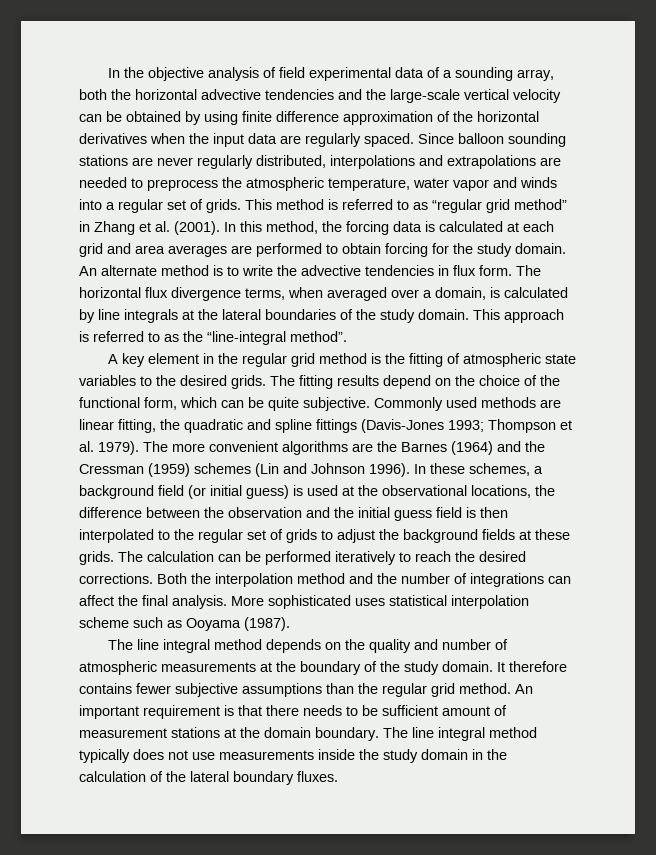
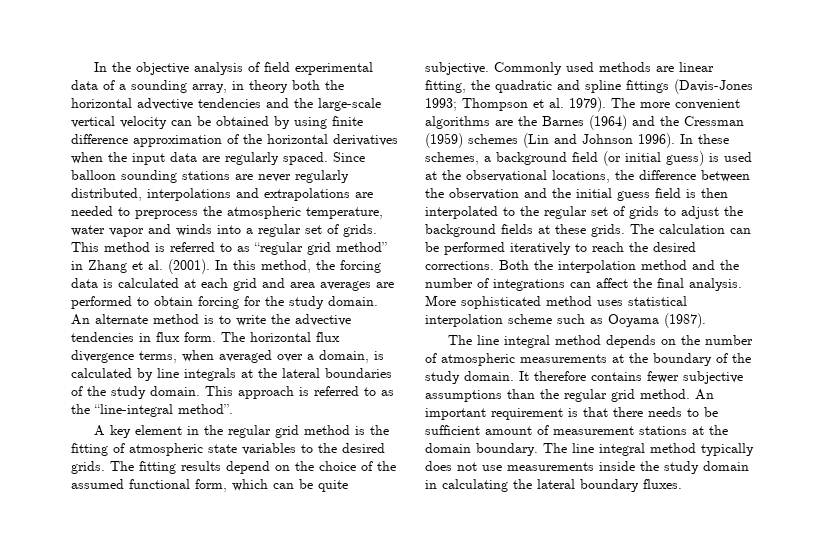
- In the objective analysis of field experimental data of a sounding array, both the horizontal advective tendencies and the large-scale vertical velocity can be obtained by using finite difference approximation of the horizontal derivatives when the input data are regularly spaced.
+ In the objective analysis of field experimental data of a sounding array, in theory both the horizontal advective tendencies and the large-scale vertical velocity can be obtained by using finite difference approximation of the horizontal derivatives when the input data are regularly spaced.
- The fitting results depend on the choice of the functional form, which can be quite subjective.
+ The fitting results depend on the choice of the assumed functional form, which can be quite subjective.
- More sophisticated uses statistical interpolation scheme such as Ooyama (1987).
+ More sophisticated method uses statistical interpolation scheme such as Ooyama (1987).
- The line integral method depends on the quality and number of atmospheric measurements at the boundary of the study domain.
+ The line integral method depends on the number of atmospheric measurements at the boundary of the study domain.
- The line integral method typically does not use measurements inside the study domain in the calculation of the lateral boundary fluxes.
+ The line integral method typically does not use measurements inside the study domain in calculating the lateral boundary fluxes.

